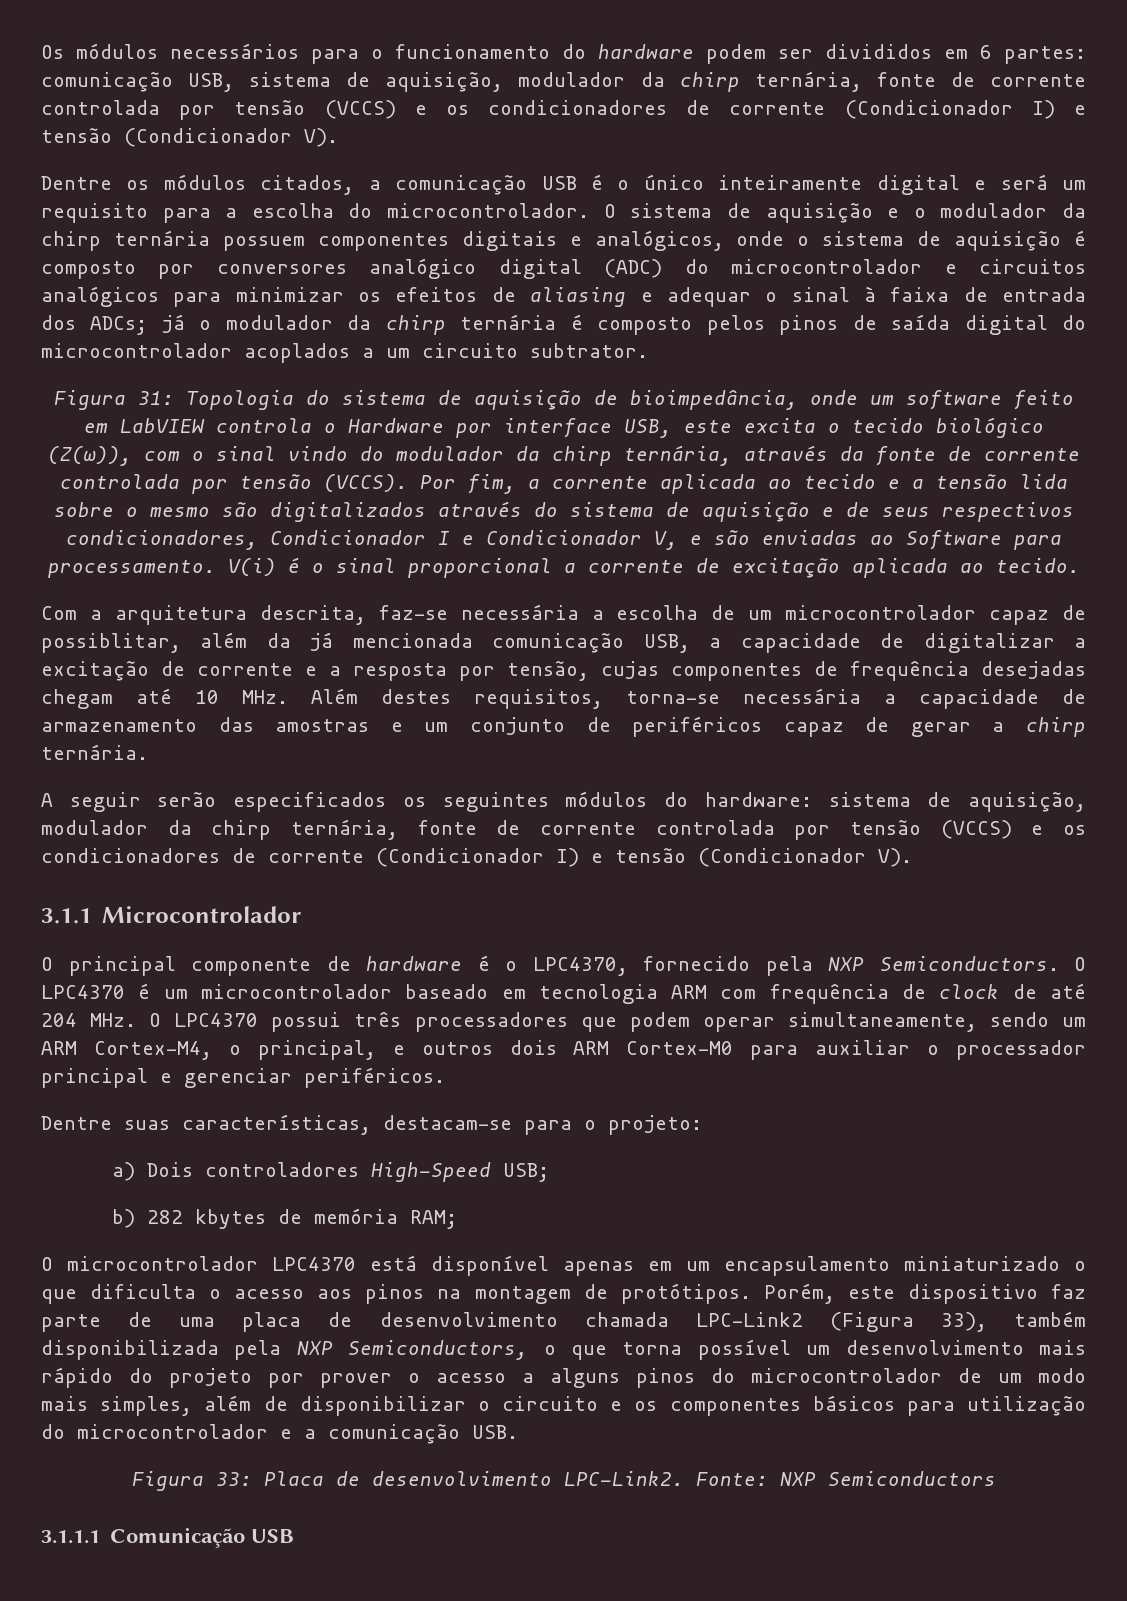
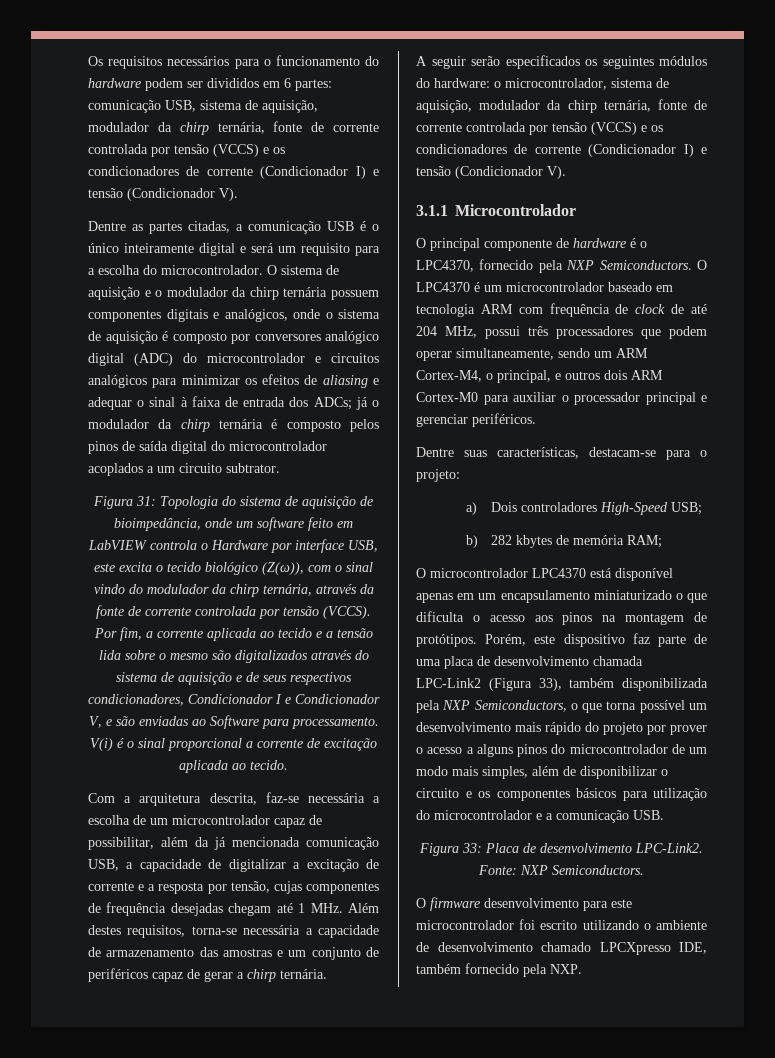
- Os módulos necessários para o funcionamento do hardware podem ser divididos em 6 partes: comunicação USB, sistema de aquisição, modulador da chirp ternária, fonte de corrente controlada por tensão (VCCS) e os condicionadores de corrente (Condicionador I) e tensão (Condicionador V).
+ Os requisitos necessários para o funcionamento do hardware podem ser divididos em 6 partes: comunicação USB, sistema de aquisição, modulador da chirp ternária, fonte de corrente controlada por tensão (VCCS) e os condicionadores de corrente (Condicionador I) e tensão (Condicionador V).
- Dentre os módulos citados, a comunicação USB é o único inteiramente digital e será um requisito para a escolha do microcontrolador.
+ Dentre as partes citadas, a comunicação USB é o único inteiramente digital e será um requisito para a escolha do microcontrolador.
- Com a arquitetura descrita, faz-se necessária a escolha de um microcontrolador capaz de possiblitar, além da já mencionada comunicação USB, a capacidade de digitalizar a excitação de corrente e a resposta por tensão, cujas componentes de frequência desejadas chegam até 10 MHz. Além destes requisitos, torna-se necessária a capacidade de armazenamento das amostras e um conjunto de periféricos capaz de gerar a chirp ternária.
+ Com a arquitetura descrita, faz-se necessária a escolha de um microcontrolador capaz de possibilitar, além da já mencionada comunicação USB, a capacidade de digitalizar a excitação de corrente e a resposta por tensão, cujas componentes de frequência desejadas chegam até 1 MHz. Além destes requisitos, torna-se necessária a capacidade de armazenamento das amostras e um conjunto de periféricos capaz de gerar a chirp ternária.
- A seguir serão especificados os seguintes módulos do hardware: sistema de aquisição, modulador da chirp ternária, fonte de corrente controlada por tensão (VCCS) e os condicionadores de corrente (Condicionador I) e tensão (Condicionador V).
+ A seguir serão especificados os seguintes módulos do hardware: o microcontrolador, sistema de aquisição, modulador da chirp ternária, fonte de corrente controlada por tensão (VCCS) e os condicionadores de corrente (Condicionador I) e tensão (Condicionador V).
- O LPC4370 é um microcontrolador baseado em tecnologia ARM com frequência de clock de até 204 MHz. O LPC4370 possui três processadores que podem operar simultaneamente, sendo um ARM Cortex-M4, o principal, e outros dois ARM Cortex-M0 para auxiliar o processador principal e gerenciar periféricos.
+ O LPC4370 é um microcontrolador baseado em tecnologia ARM com frequência de clock de até 204 MHz, possui três processadores que podem operar simultaneamente, sendo um ARM Cortex-M4, o principal, e outros dois ARM Cortex-M0 para auxiliar o processador principal e gerenciar periféricos.
- Fonte: NXP Semiconductors
- 3.1.1.1 Comunicação USB
+ Fonte: NXP Semiconductors.
+ O firmware desenvolvimento para este microcontrolador foi escrito utilizando o ambiente de desenvolvimento chamado LPCXpresso IDE, também fornecido pela NXP.

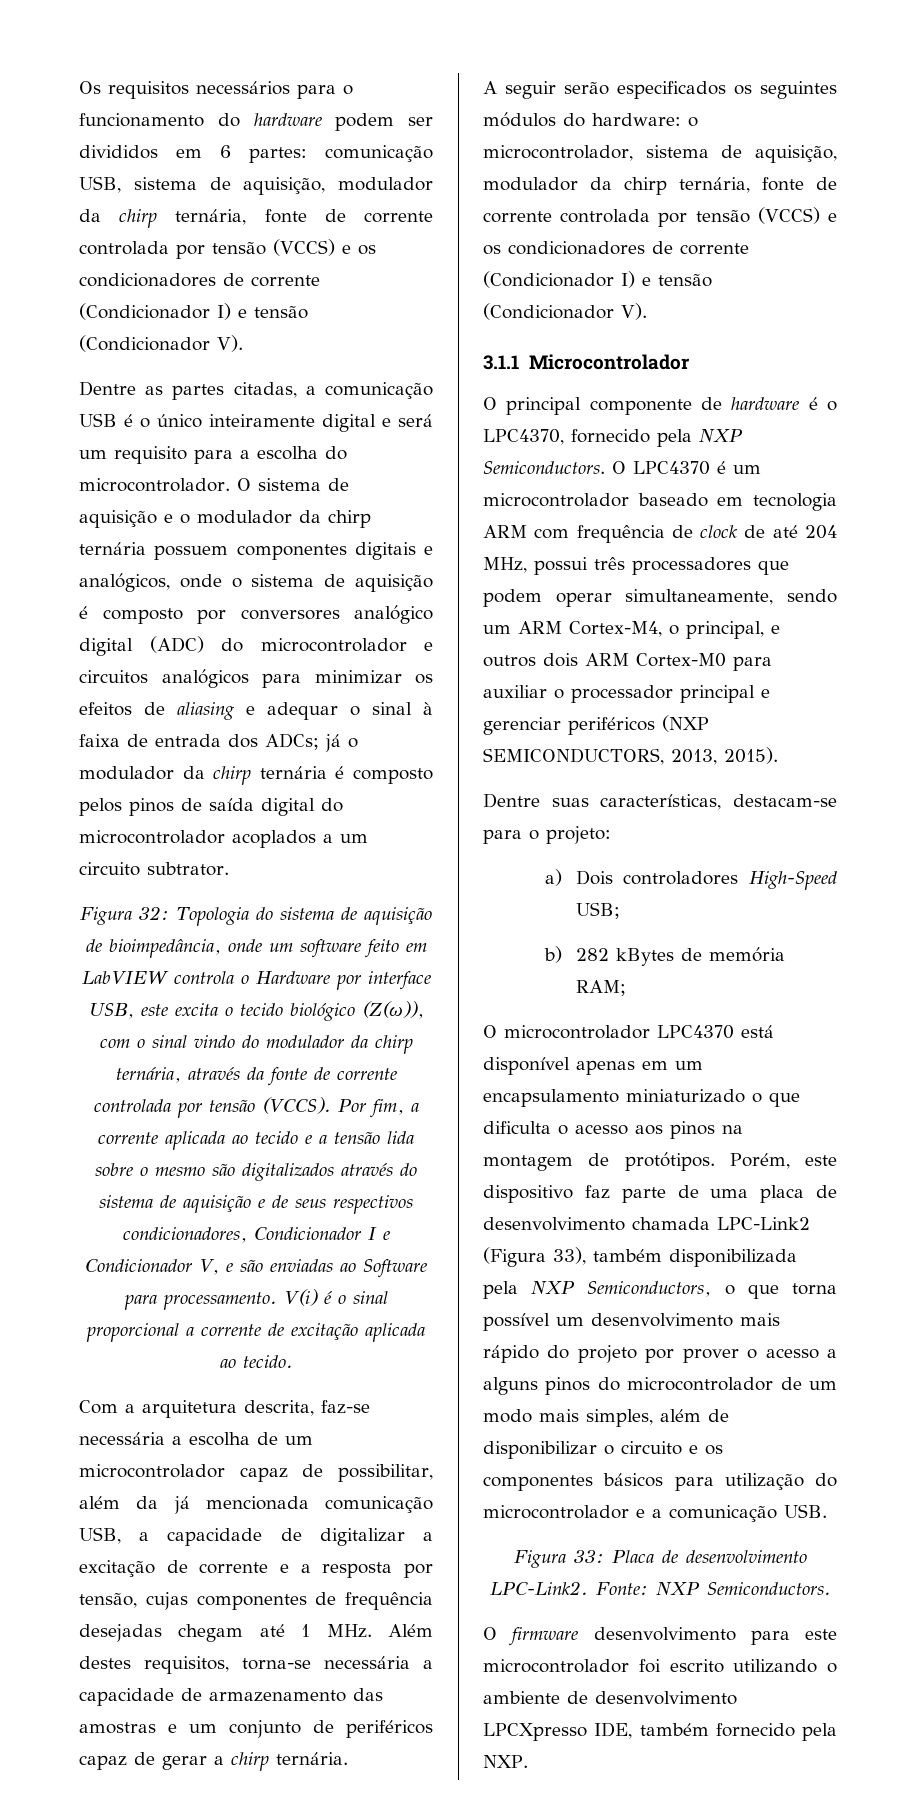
- Figura 31: Topologia do sistema de aquisição de bioimpedância, onde um software feito em LabVIEW controla o Hardware por interface USB, este excita o tecido biológico (Z(ω)), com o sinal vindo do modulador da chirp ternária, através da fonte de corrente controlada por tensão (VCCS).
+ Figura 32: Topologia do sistema de aquisição de bioimpedância, onde um software feito em LabVIEW controla o Hardware por interface USB, este excita o tecido biológico (Z(ω)), com o sinal vindo do modulador da chirp ternária, através da fonte de corrente controlada por tensão (VCCS).
- O LPC4370 é um microcontrolador baseado em tecnologia ARM com frequência de clock de até 204 MHz, possui três processadores que podem operar simultaneamente, sendo um ARM Cortex-M4, o principal, e outros dois ARM Cortex-M0 para auxiliar o processador principal e gerenciar periféricos.
+ O LPC4370 é um microcontrolador baseado em tecnologia ARM com frequência de clock de até 204 MHz, possui três processadores que podem operar simultaneamente, sendo um ARM Cortex-M4, o principal, e outros dois ARM Cortex-M0 para auxiliar o processador principal e gerenciar periféricos (NXP SEMICONDUCTORS, 2013, 2015).
- b) 282 kbytes de memória RAM;
+ b) 282 kBytes de memória RAM;
- O firmware desenvolvimento para este microcontrolador foi escrito utilizando o ambiente de desenvolvimento chamado LPCXpresso IDE, também fornecido pela NXP.
+ O firmware desenvolvimento para este microcontrolador foi escrito utilizando o ambiente de desenvolvimento LPCXpresso IDE, também fornecido pela NXP.

